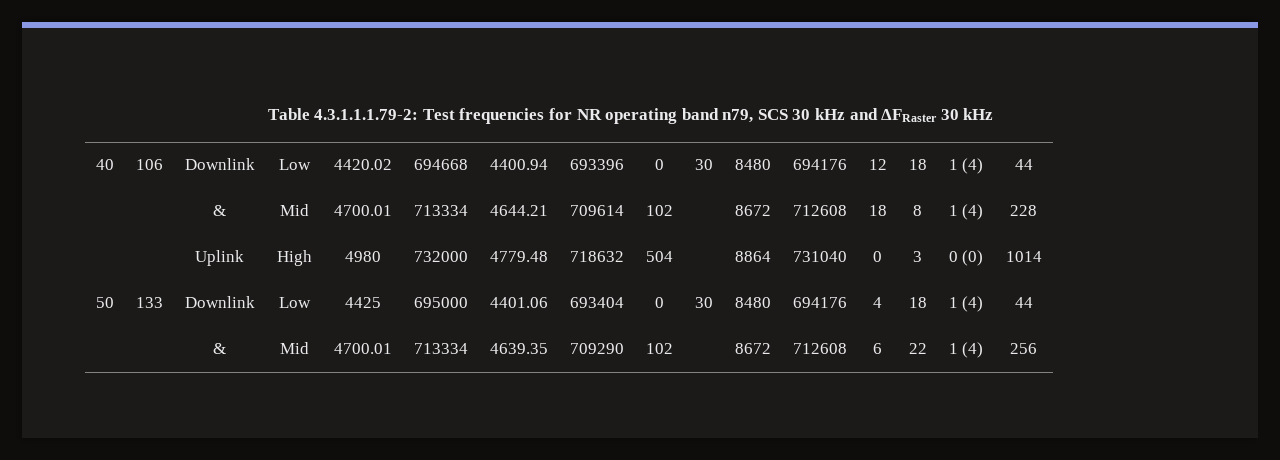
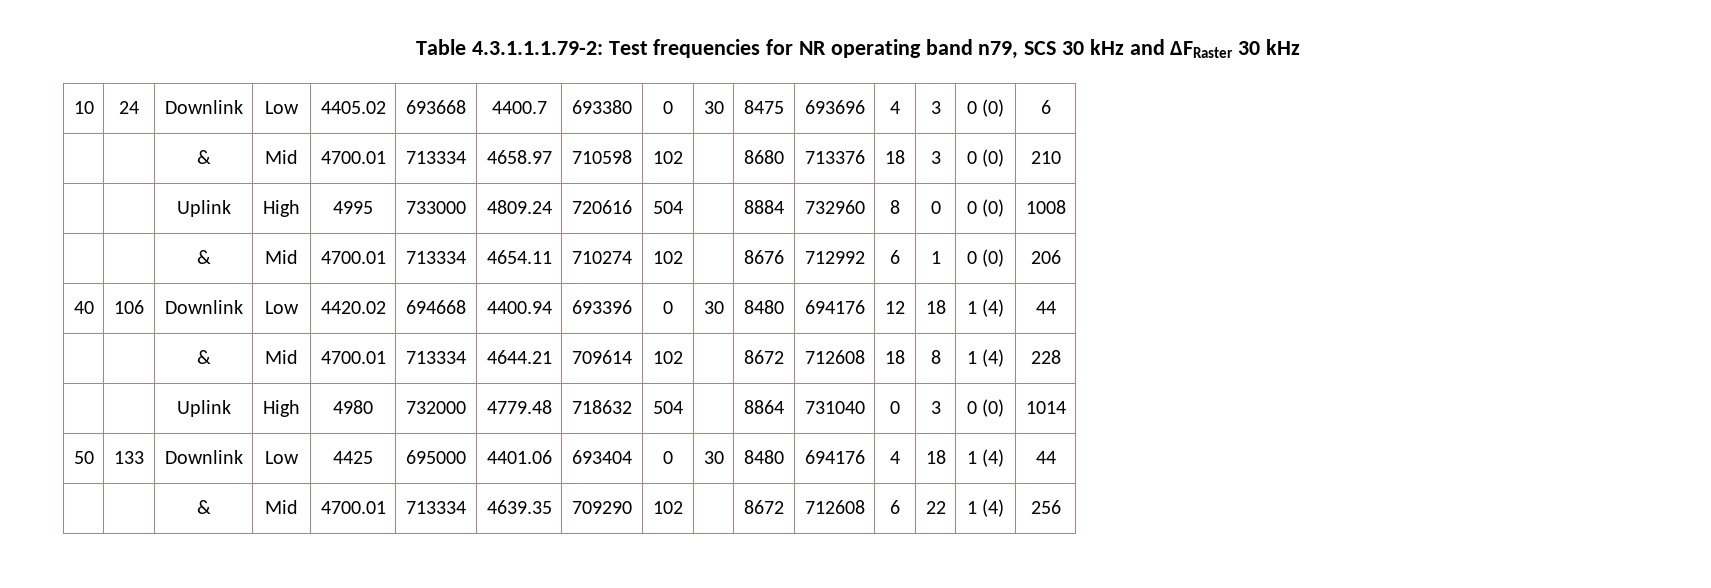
+ 10 | 24 | Downlink | Low | 4405.02 | 693668 | 4400.7 | 693380 | 0 | 30 | 8475 | 693696 | 4 | 3 | 0 (0) | 6
+ | | & | Mid | 4700.01 | 713334 | 4658.97 | 710598 | 102 | | 8680 | 713376 | 18 | 3 | 0 (0) | 210
+ | | Uplink | High | 4995 | 733000 | 4809.24 | 720616 | 504 | | 8884 | 732960 | 8 | 0 | 0 (0) | 1008
+ | | & | Mid | 4700.01 | 713334 | 4654.11 | 710274 | 102 | | 8676 | 712992 | 6 | 1 | 0 (0) | 206

